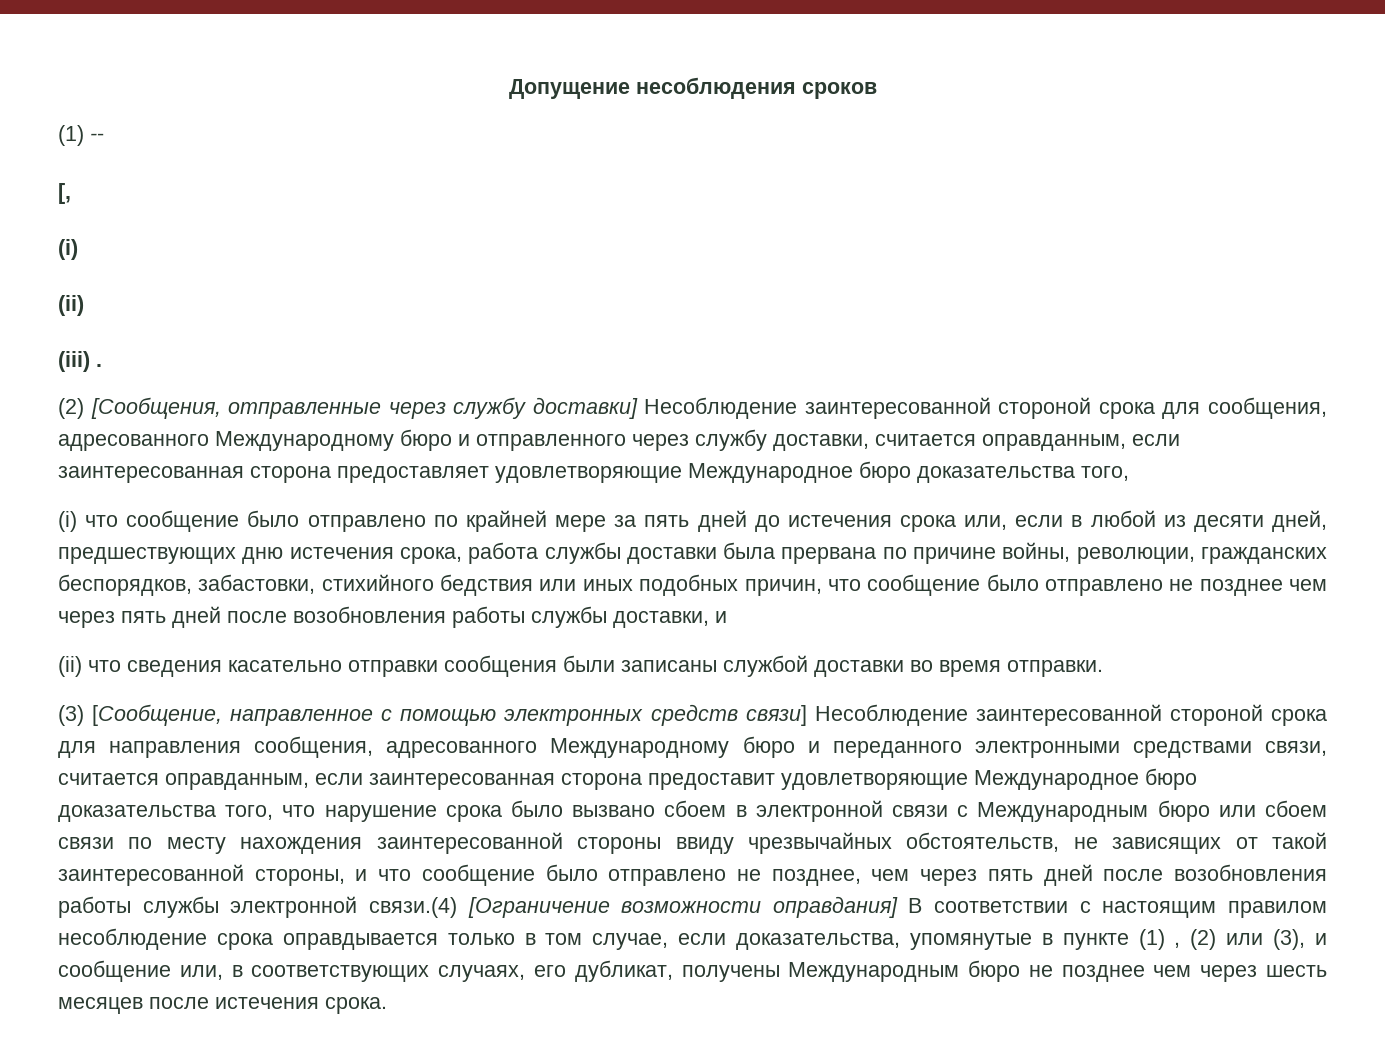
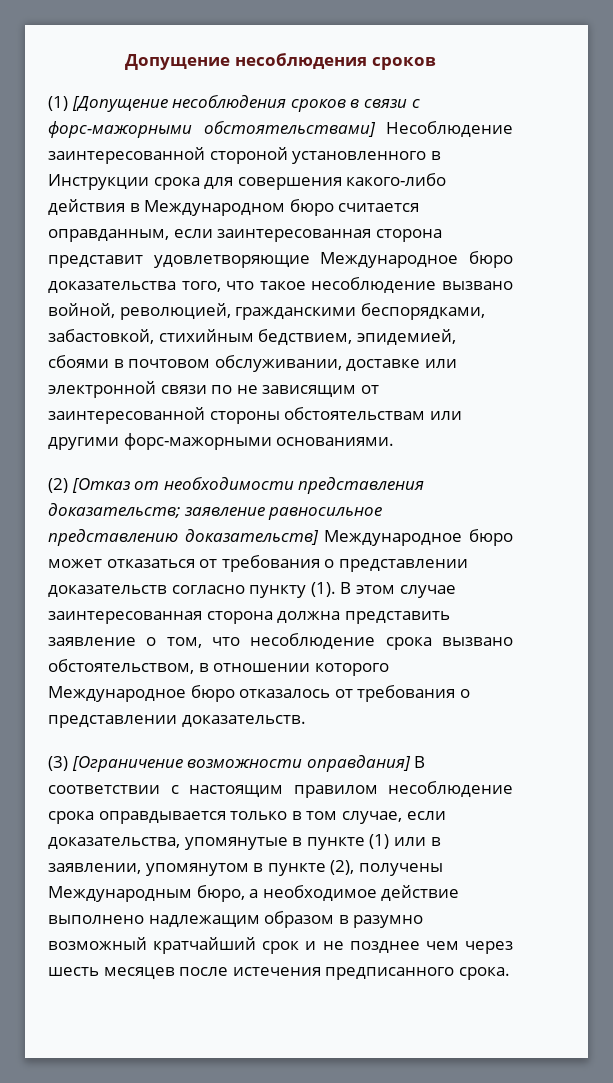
- (1) --
- [,
- (i)
- (ii)
- (iii) .
- (2) [Сообщения, отправленные через службу доставки] Несоблюдение заинтересованной стороной срока для сообщения, адресованного Международному бюро и отправленного через службу доставки, считается оправданным, если заинтересованная сторона предоставляет удовлетворяющие Международное бюро доказательства того,
- (i) что сообщение было отправлено по крайней мере за пять дней до истечения срока или, если в любой из десяти дней, предшествующих дню истечения срока, работа службы доставки была прервана по причине войны, революции, гражданских беспорядков, забастовки, стихийного бедствия или иных подобных причин, что сообщение было отправлено не позднее чем через пять дней после возобновления работы службы доставки, и
- (ii) что сведения касательно отправки сообщения были записаны службой доставки во время отправки.
- (3) [Сообщение, направленное с помощью электронных средств связи] Несоблюдение заинтересованной стороной срока для направления сообщения, адресованного Международному бюро и переданного электронными средствами связи, считается оправданным, если заинтересованная сторона предоставит удовлетворяющие Международное бюро доказательства того, что нарушение срока было вызвано сбоем в электронной связи с Международным бюро или сбоем связи по месту нахождения заинтересованной стороны ввиду чрезвычайных обстоятельств, не зависящих от такой заинтересованной стороны, и что сообщение было отправлено не позднее, чем через пять дней после возобновления работы службы электронной связи.(4) [Ограничение возможности оправдания] В соответствии с настоящим правилом несоблюдение срока оправдывается только в том случае, если доказательства, упомянутые в пункте (1) , (2) или (3), и сообщение или, в соответствующих случаях, его дубликат, получены Международным бюро не позднее чем через шесть месяцев после истечения срока.
+ (1) [Допущение несоблюдения сроков в связи с форс-мажорными обстоятельствами] Несоблюдение заинтересованной стороной установленного в Инструкции срока для совершения какого-либо действия в Международном бюро считается оправданным, если заинтересованная сторона представит удовлетворяющие Международное бюро доказательства того, что такое несоблюдение вызвано войной, революцией, гражданскими беспорядками, забастовкой, стихийным бедствием, эпидемией, сбоями в почтовом обслуживании, доставке или электронной связи по не зависящим от заинтересованной стороны обстоятельствам или другими форс-мажорными основаниями.
+ (2) [Отказ от необходимости представления доказательств; заявление равносильное представлению доказательств] Международное бюро может отказаться от требования о представлении доказательств согласно пункту (1). В этом случае заинтересованная сторона должна представить заявление о том, что несоблюдение срока вызвано обстоятельством, в отношении которого Международное бюро отказалось от требования о представлении доказательств.
+ (3) [Ограничение возможности оправдания] В соответствии с настоящим правилом несоблюдение срока оправдывается только в том случае, если доказательства, упомянутые в пункте (1) или в заявлении, упомянутом в пункте (2), получены Международным бюро, а необходимое действие выполнено надлежащим образом в разумно возможный кратчайший срок и не позднее чем через шесть месяцев после истечения предписанного срока.

